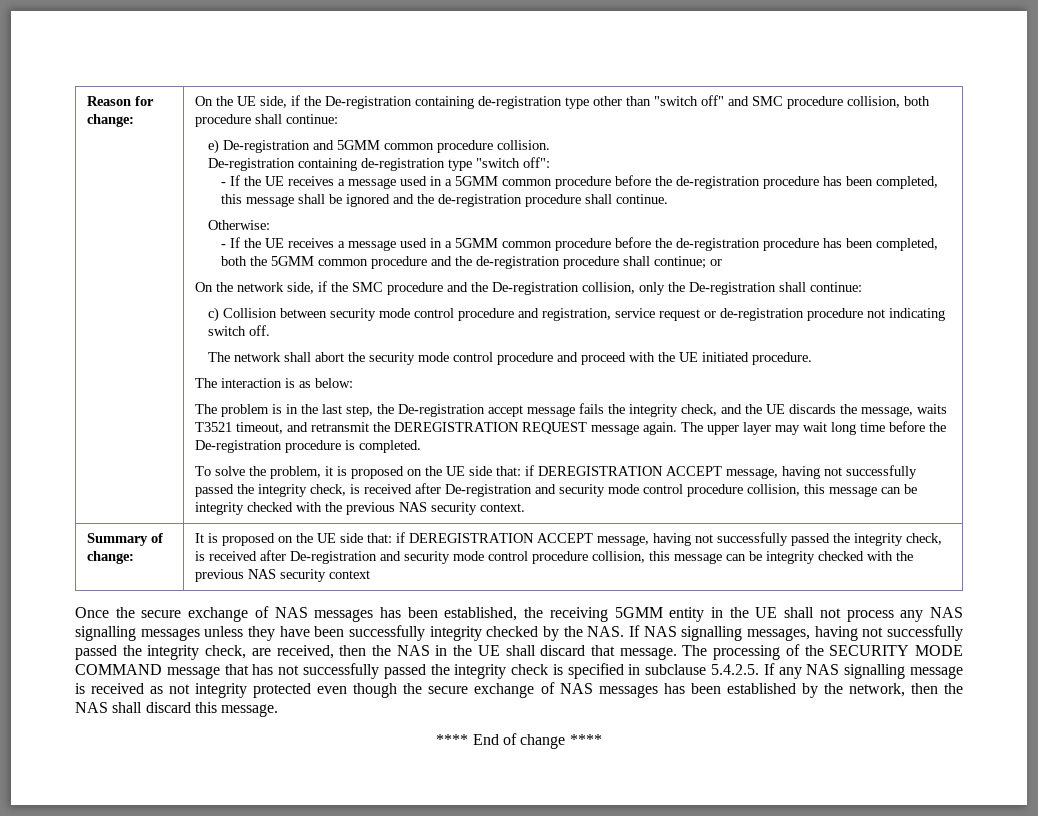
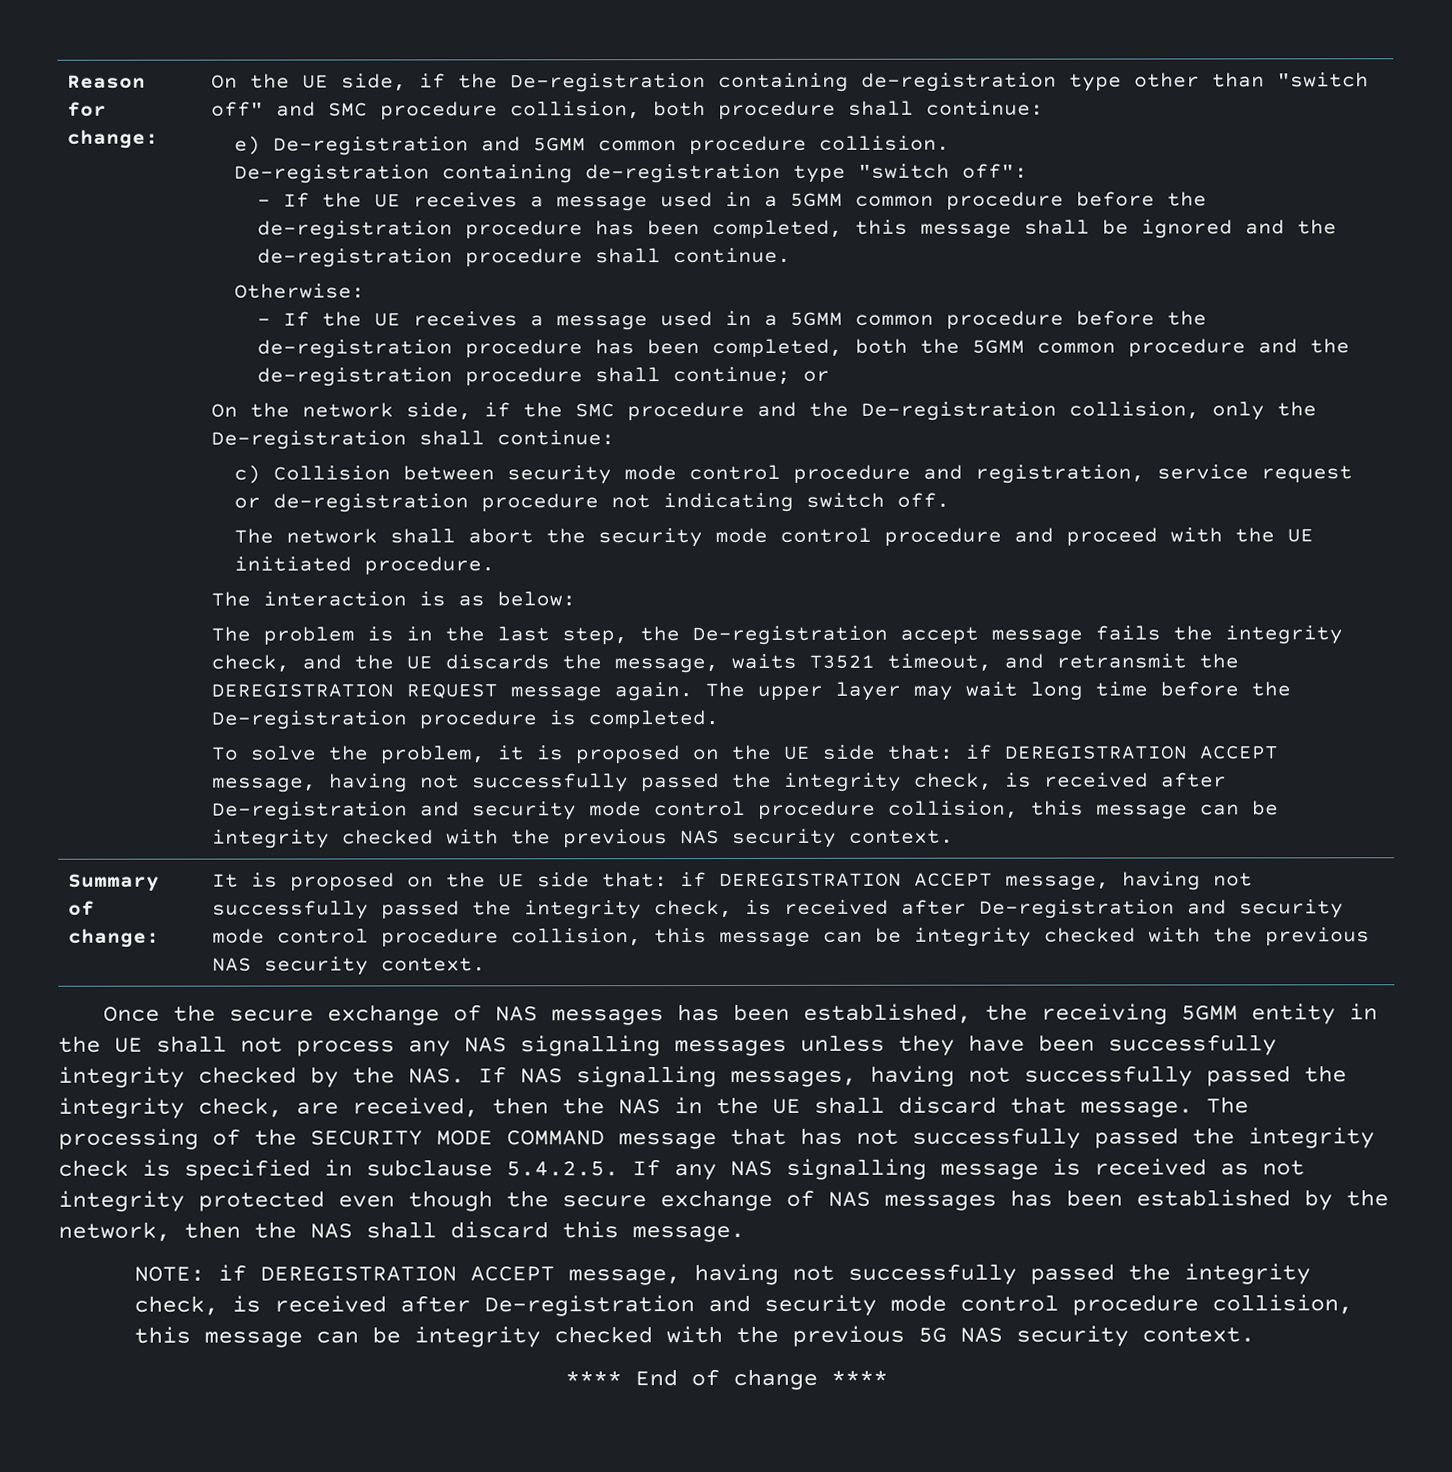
- It is proposed on the UE side that: if DEREGISTRATION ACCEPT message, having not successfully passed the integrity check, is received after De-registration and security mode control procedure collision, this message can be integrity checked with the previous NAS security context
+ It is proposed on the UE side that: if DEREGISTRATION ACCEPT message, having not successfully passed the integrity check, is received after De-registration and security mode control procedure collision, this message can be integrity checked with the previous NAS security context.
+ NOTE: if DEREGISTRATION ACCEPT message, having not successfully passed the integrity check, is received after De-registration and security mode control procedure collision, this message can be integrity checked with the previous 5G NAS security context.

